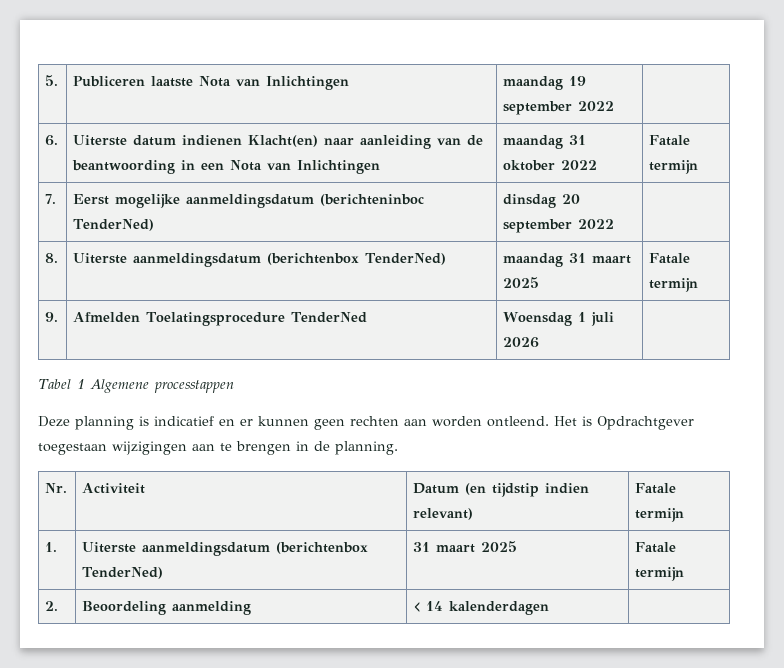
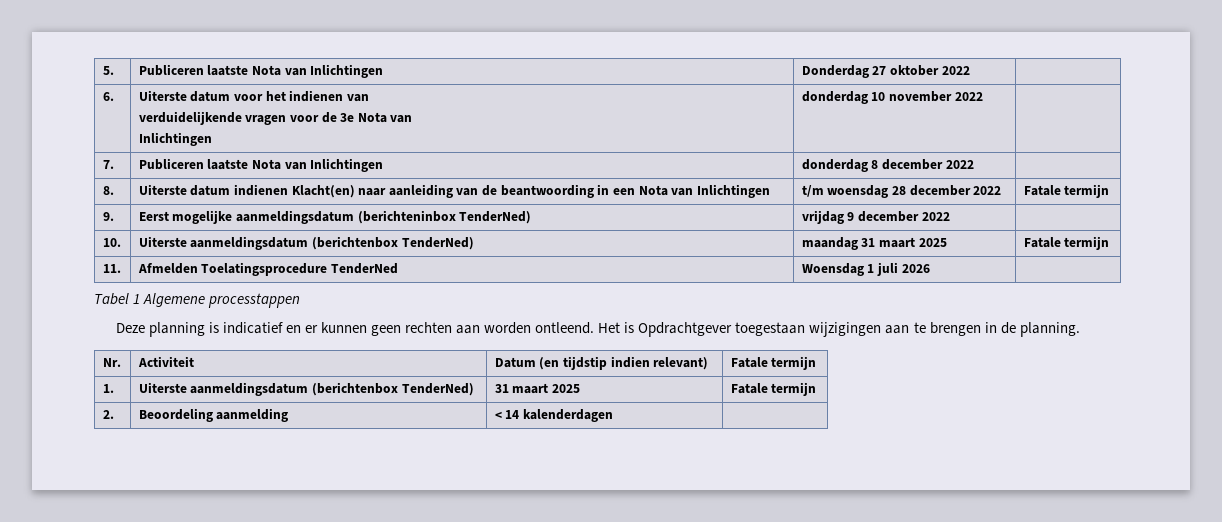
- 5. | Publiceren laatste Nota van Inlichtingen | maandag 19 september 2022 |
+ 5. | Publiceren laatste Nota van Inlichtingen | Donderdag 27 oktober 2022 |
- 6. | Uiterste datum indienen Klacht(en) naar aanleiding van de beantwoording in een Nota van Inlichtingen | maandag 31 oktober 2022 | Fatale termijn
+ 6. | Uiterste datum voor het indienen van
+ verduidelijkende vragen voor de 3e Nota van
+ Inlichtingen | donderdag 10 november 2022 |
+ 7. | Publiceren laatste Nota van Inlichtingen | donderdag 8 december 2022 |
+ 8. | Uiterste datum indienen Klacht(en) naar aanleiding van de beantwoording in een Nota van Inlichtingen | t/m woensdag 28 december 2022 | Fatale termijn
- 7. | Eerst mogelijke aanmeldingsdatum (berichteninboc TenderNed) | dinsdag 20 september 2022 |
- 8. | Uiterste aanmeldingsdatum (berichtenbox TenderNed) | maandag 31 maart 2025 | Fatale termijn
+ 9. | Eerst mogelijke aanmeldingsdatum (berichteninbox TenderNed) | vrijdag 9 december 2022 |
+ 10. | Uiterste aanmeldingsdatum (berichtenbox TenderNed) | maandag 31 maart 2025 | Fatale termijn
- 9. | Afmelden Toelatingsprocedure TenderNed | Woensdag 1 juli 2026 |
+ 11. | Afmelden Toelatingsprocedure TenderNed | Woensdag 1 juli 2026 |

